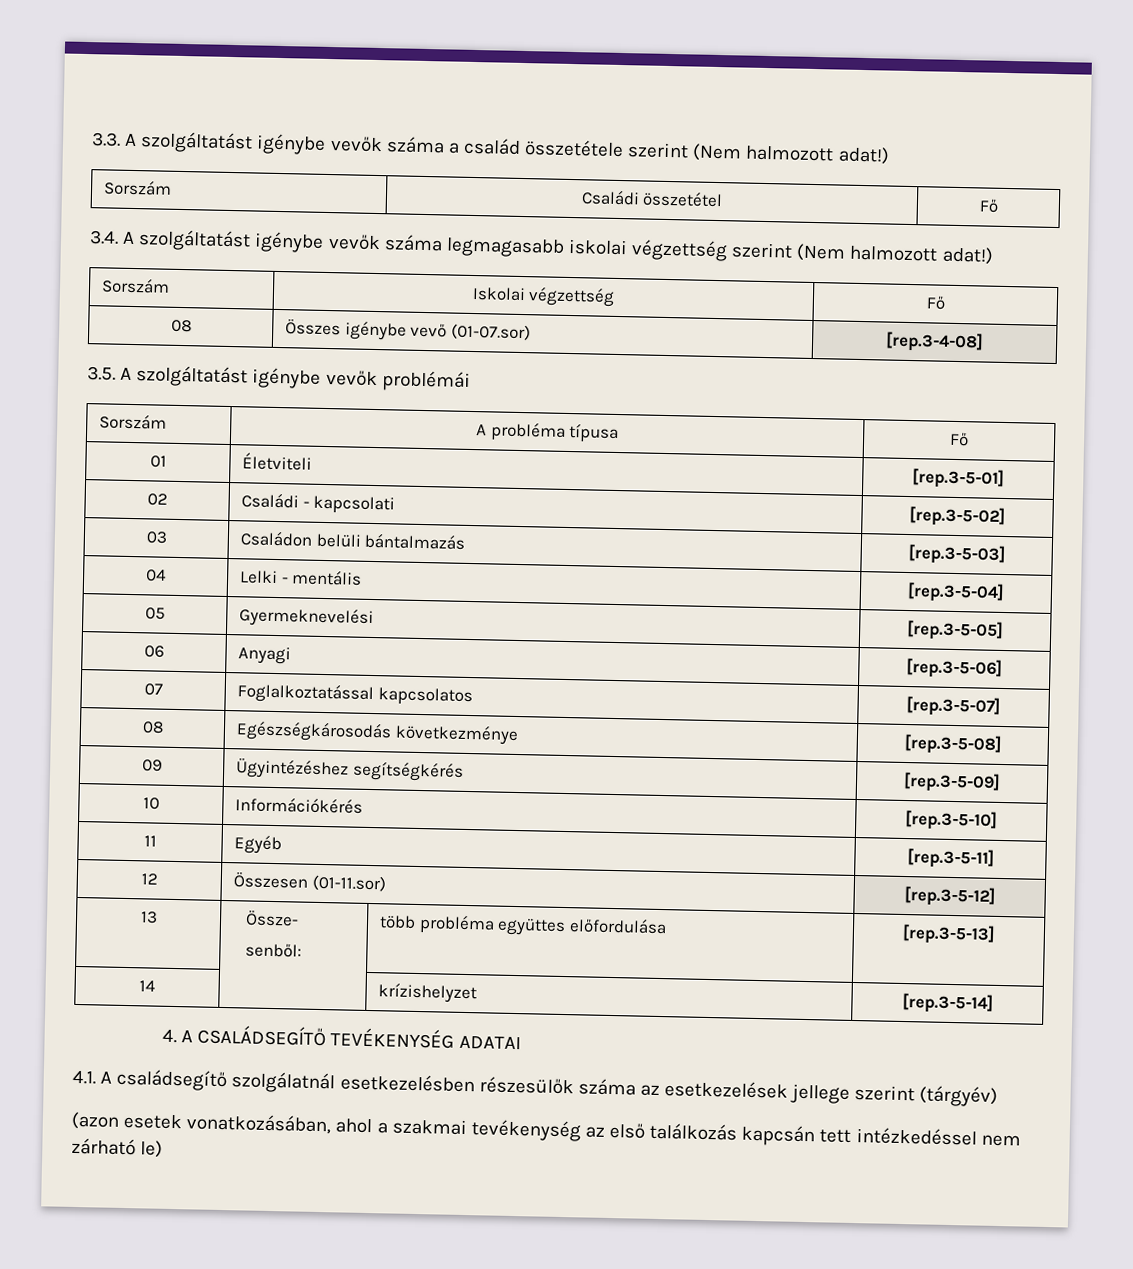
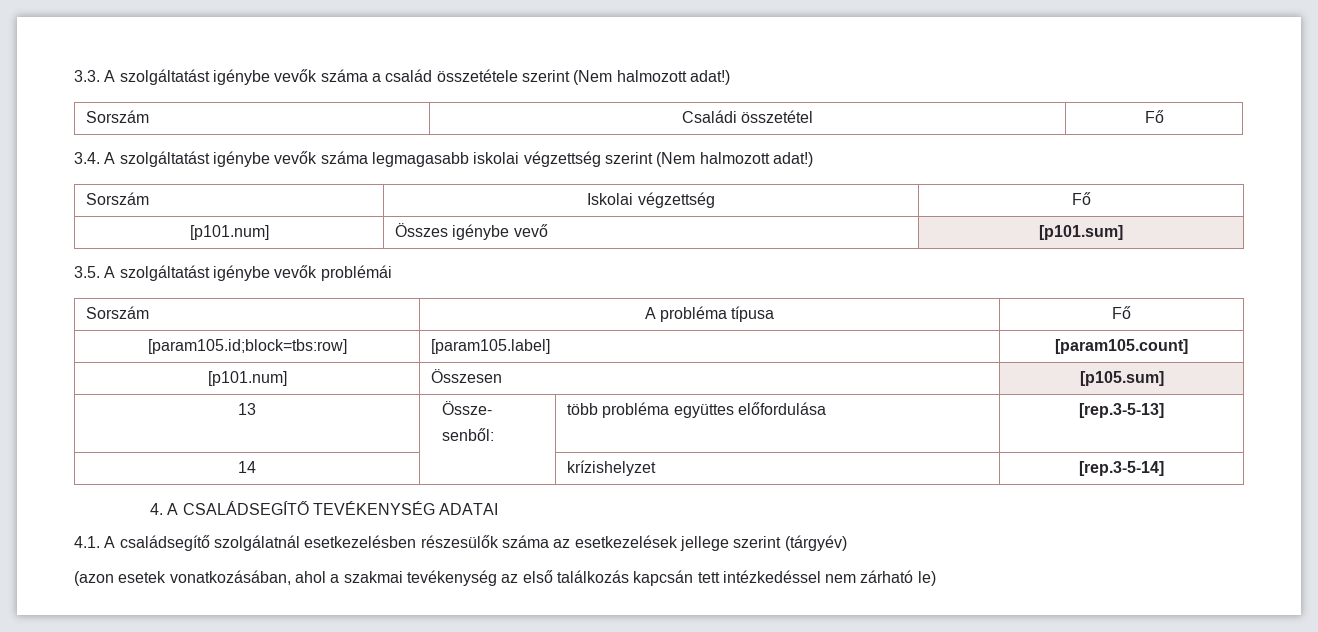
- 08 | Összes igénybe vevő (01-07.sor) | [rep.3-4-08]
+ [p101.num] | Összes igénybe vevő | [p101.sum]
- 01 | Életviteli | [rep.3-5-01]
- 02 | Családi - kapcsolati | [rep.3-5-02]
- 03 | Családon belüli bántalmazás | [rep.3-5-03]
- 04 | Lelki - mentális | [rep.3-5-04]
- 05 | Gyermeknevelési | [rep.3-5-05]
- 06 | Anyagi | [rep.3-5-06]
- 07 | Foglalkoztatással kapcsolatos | [rep.3-5-07]
- 08 | Egészségkárosodás következménye | [rep.3-5-08]
- 09 | Ügyintézéshez segítségkérés | [rep.3-5-09]
- 10 | Információkérés | [rep.3-5-10]
- 11 | Egyéb | [rep.3-5-11]
- 12 | Összesen (01-11.sor) | [rep.3-5-12]
+ [param105.id;block=tbs:row] | [param105.label] | [param105.count]
+ [p101.num] | Összesen | [p105.sum]

